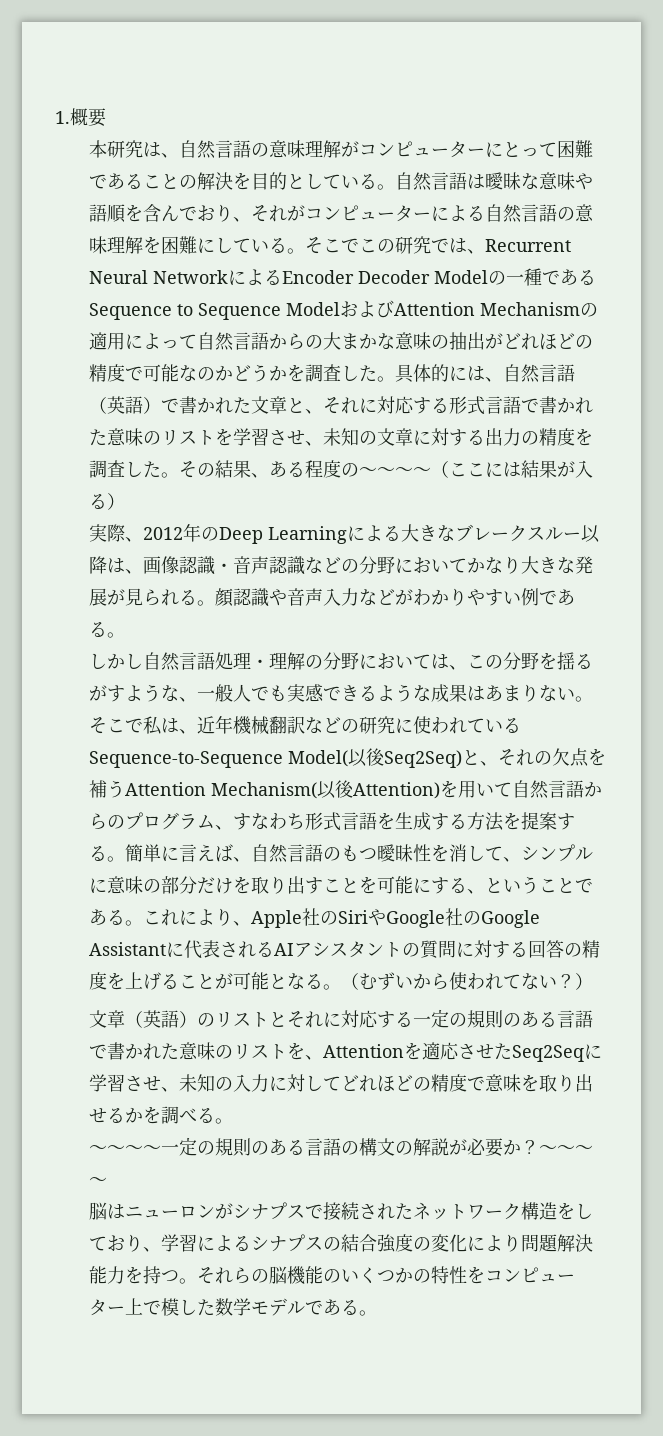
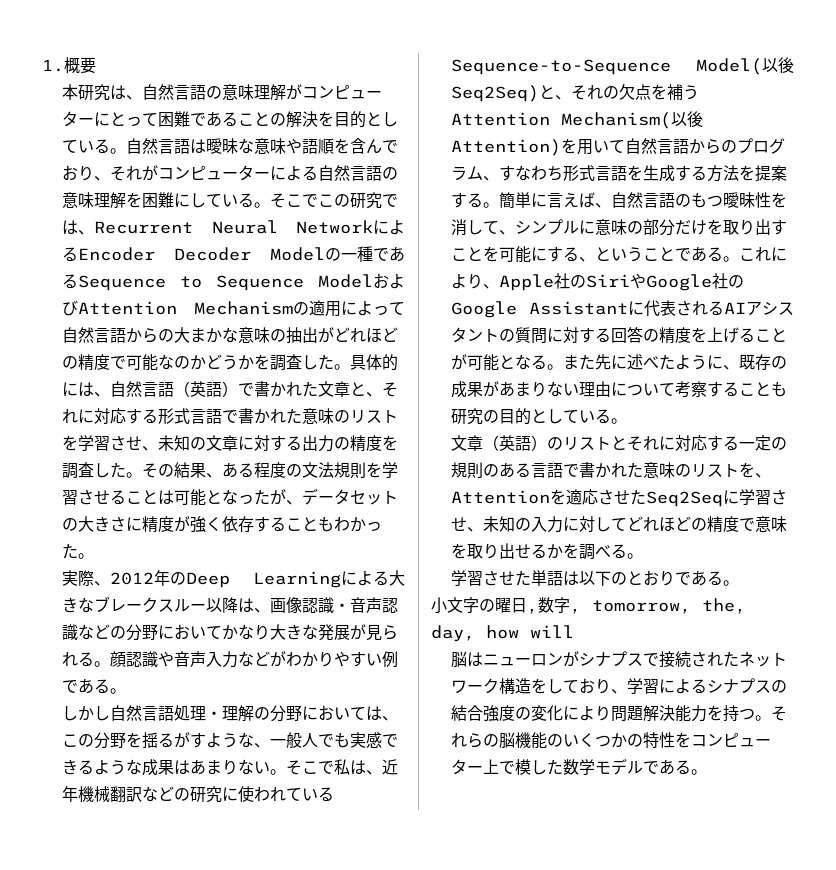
- その結果、ある程度の〜〜〜〜（ここには結果が入る）
+ その結果、ある程度の文法規則を学習させることは可能となったが、データセットの大きさに精度が強く依存することもわかった。
- （むずいから使われてない？）
+ また先に述べたように、既存の成果があまりない理由について考察することも研究の目的としている。
- 〜〜〜〜一定の規則のある言語の構文の解説が必要か？〜〜〜〜
+ 学習させた単語は以下のとおりである。
+ 小文字の曜日,数字, tomorrow, the, day, how will

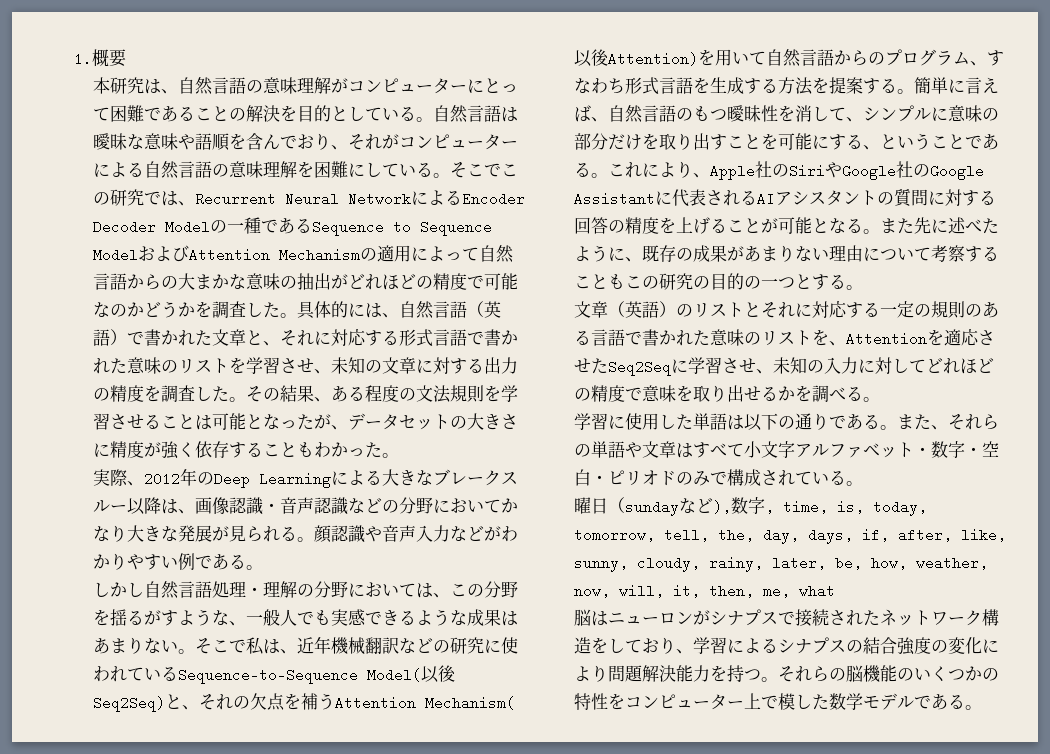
- また先に述べたように、既存の成果があまりない理由について考察することも研究の目的としている。
+ また先に述べたように、既存の成果があまりない理由について考察することもこの研究の目的の一つとする。
- 学習させた単語は以下のとおりである。
- 小文字の曜日,数字, tomorrow, the, day, how will
+ 学習に使用した単語は以下の通りである。また、それらの単語や文章はすべて小文字アルファベット・数字・空白・ピリオドのみで構成されている。
+ 曜日（sundayなど),数字, time, is, today, tomorrow, tell, the, day, days, if, after, like, sunny, cloudy, rainy, later, be, how, weather, now, will, it, then, me, what

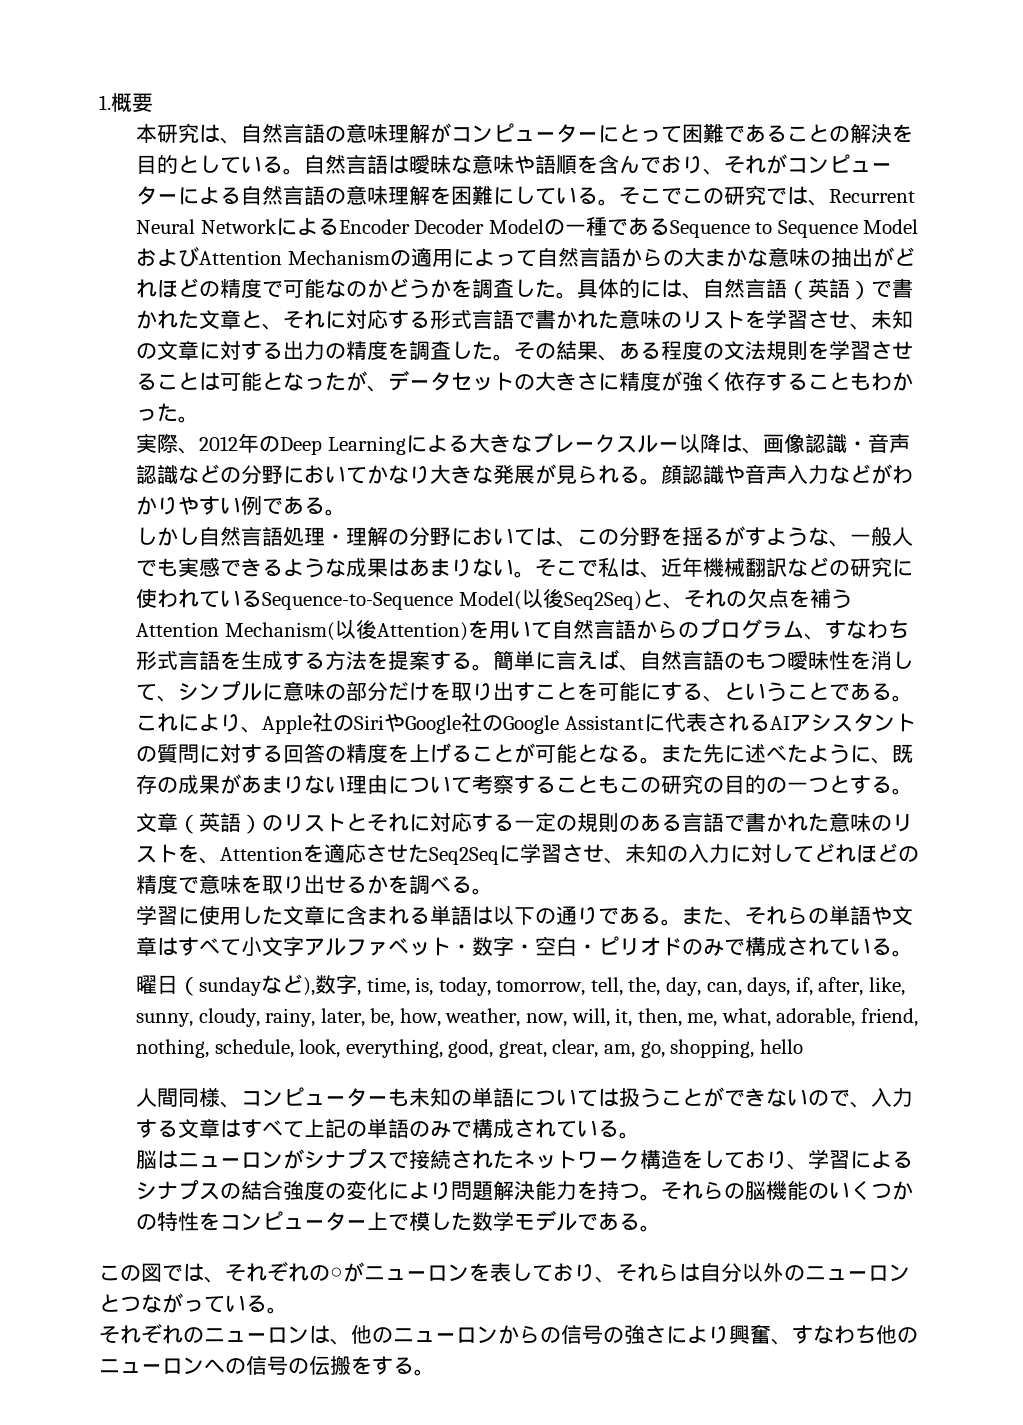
- 学習に使用した単語は以下の通りである。
+ 学習に使用した文章に含まれる単語は以下の通りである。
- 曜日（sundayなど),数字, time, is, today, tomorrow, tell, the, day, days, if, after, like, sunny, cloudy, rainy, later, be, how, weather, now, will, it, then, me, what
+ 曜日（sundayなど),数字, time, is, today, tomorrow, tell, the, day, can, days, if, after, like, sunny, cloudy, rainy, later, be, how, weather, now, will, it, then, me, what, adorable, friend, nothing, schedule, look, everything, good, great, clear, am, go, shopping, hello
+ 人間同様、コンピューターも未知の単語については扱うことができないので、入力する文章はすべて上記の単語のみで構成されている。
+ この図では、それぞれの○がニューロンを表しており、それらは自分以外のニューロンとつながっている。
+ それぞれのニューロンは、他のニューロンからの信号の強さにより興奮、すなわち他のニューロンへの信号の伝搬をする。

